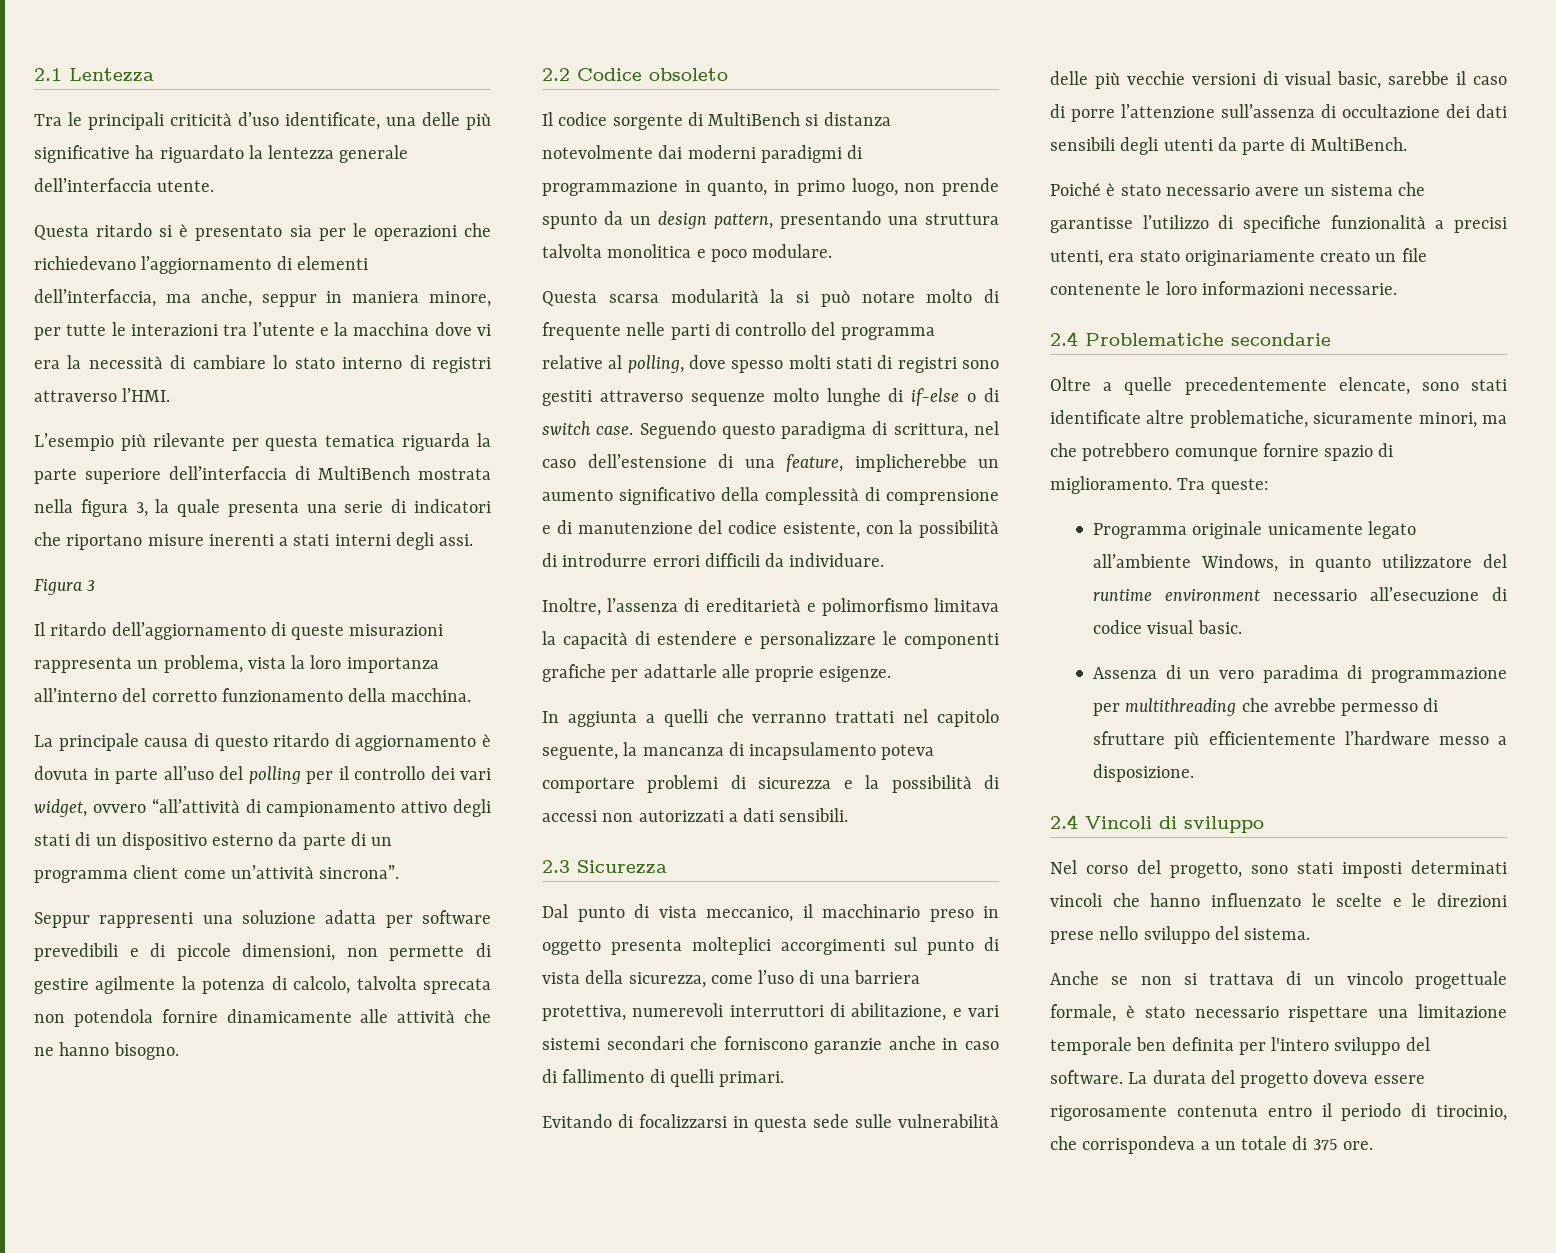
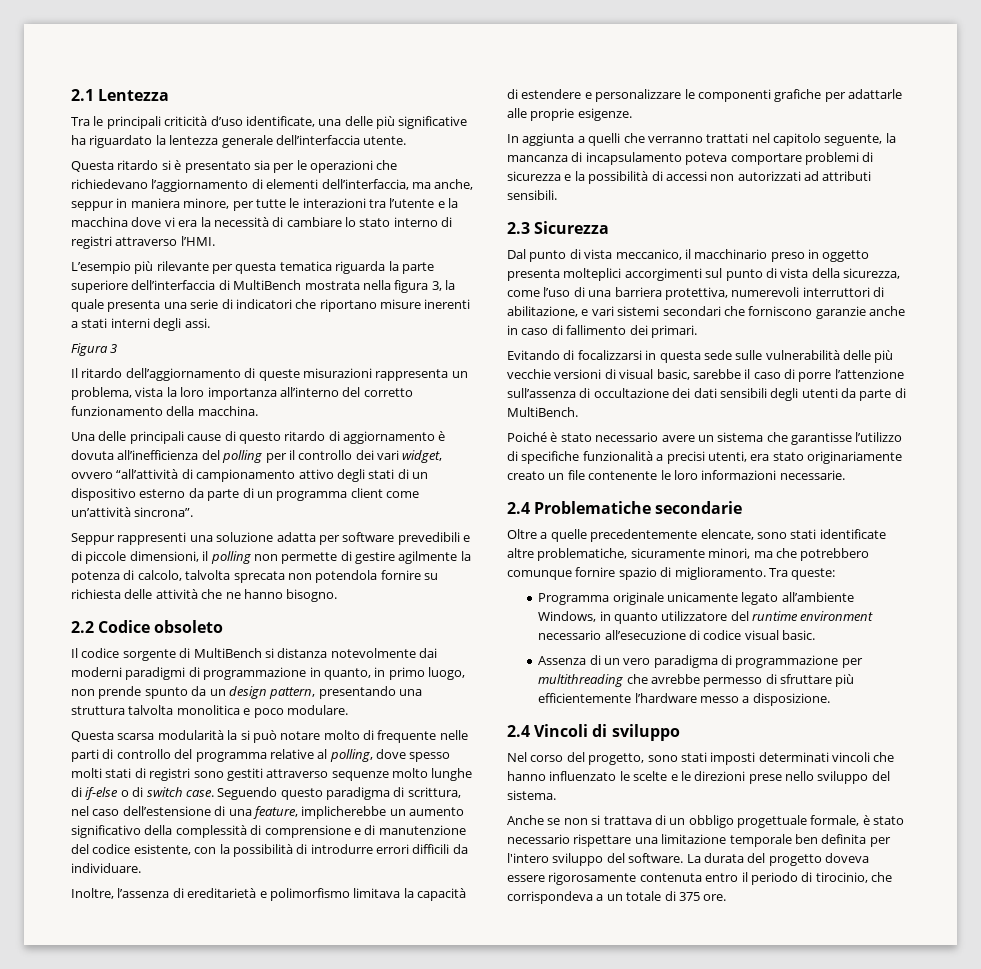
- La principale causa di questo ritardo di aggiornamento è dovuta in parte all’uso del polling per il controllo dei vari widget, ovvero “all’attività di campionamento attivo degli stati di un dispositivo esterno da parte di un programma client come un’attività sincrona”.
+ Una delle principali cause di questo ritardo di aggiornamento è dovuta all’inefficienza del polling per il controllo dei vari widget, ovvero “all’attività di campionamento attivo degli stati di un dispositivo esterno da parte di un programma client come un’attività sincrona”.
- Seppur rappresenti una soluzione adatta per software prevedibili e di piccole dimensioni, non permette di gestire agilmente la potenza di calcolo, talvolta sprecata non potendola fornire dinamicamente alle attività che ne hanno bisogno.
+ Seppur rappresenti una soluzione adatta per software prevedibili e di piccole dimensioni, il polling non permette di gestire agilmente la potenza di calcolo, talvolta sprecata non potendola fornire su richiesta delle attività che ne hanno bisogno.
- In aggiunta a quelli che verranno trattati nel capitolo seguente, la mancanza di incapsulamento poteva comportare problemi di sicurezza e la possibilità di accessi non autorizzati a dati sensibili.
+ In aggiunta a quelli che verranno trattati nel capitolo seguente, la mancanza di incapsulamento poteva comportare problemi di sicurezza e la possibilità di accessi non autorizzati ad attributi sensibili.
- Dal punto di vista meccanico, il macchinario preso in oggetto presenta molteplici accorgimenti sul punto di vista della sicurezza, come l’uso di una barriera protettiva, numerevoli interruttori di abilitazione, e vari sistemi secondari che forniscono garanzie anche in caso di fallimento di quelli primari.
+ Dal punto di vista meccanico, il macchinario preso in oggetto presenta molteplici accorgimenti sul punto di vista della sicurezza, come l’uso di una barriera protettiva, numerevoli interruttori di abilitazione, e vari sistemi secondari che forniscono garanzie anche in caso di fallimento dei primari.
- Assenza di un vero paradima di programmazione per multithreading che avrebbe permesso di sfruttare più efficientemente l’hardware messo a disposizione.
+ Assenza di un vero paradigma di programmazione per multithreading che avrebbe permesso di sfruttare più efficientemente l’hardware messo a disposizione.
- Anche se non si trattava di un vincolo progettuale formale, è stato necessario rispettare una limitazione temporale ben definita per l'intero sviluppo del software.
+ Anche se non si trattava di un obbligo progettuale formale, è stato necessario rispettare una limitazione temporale ben definita per l'intero sviluppo del software.

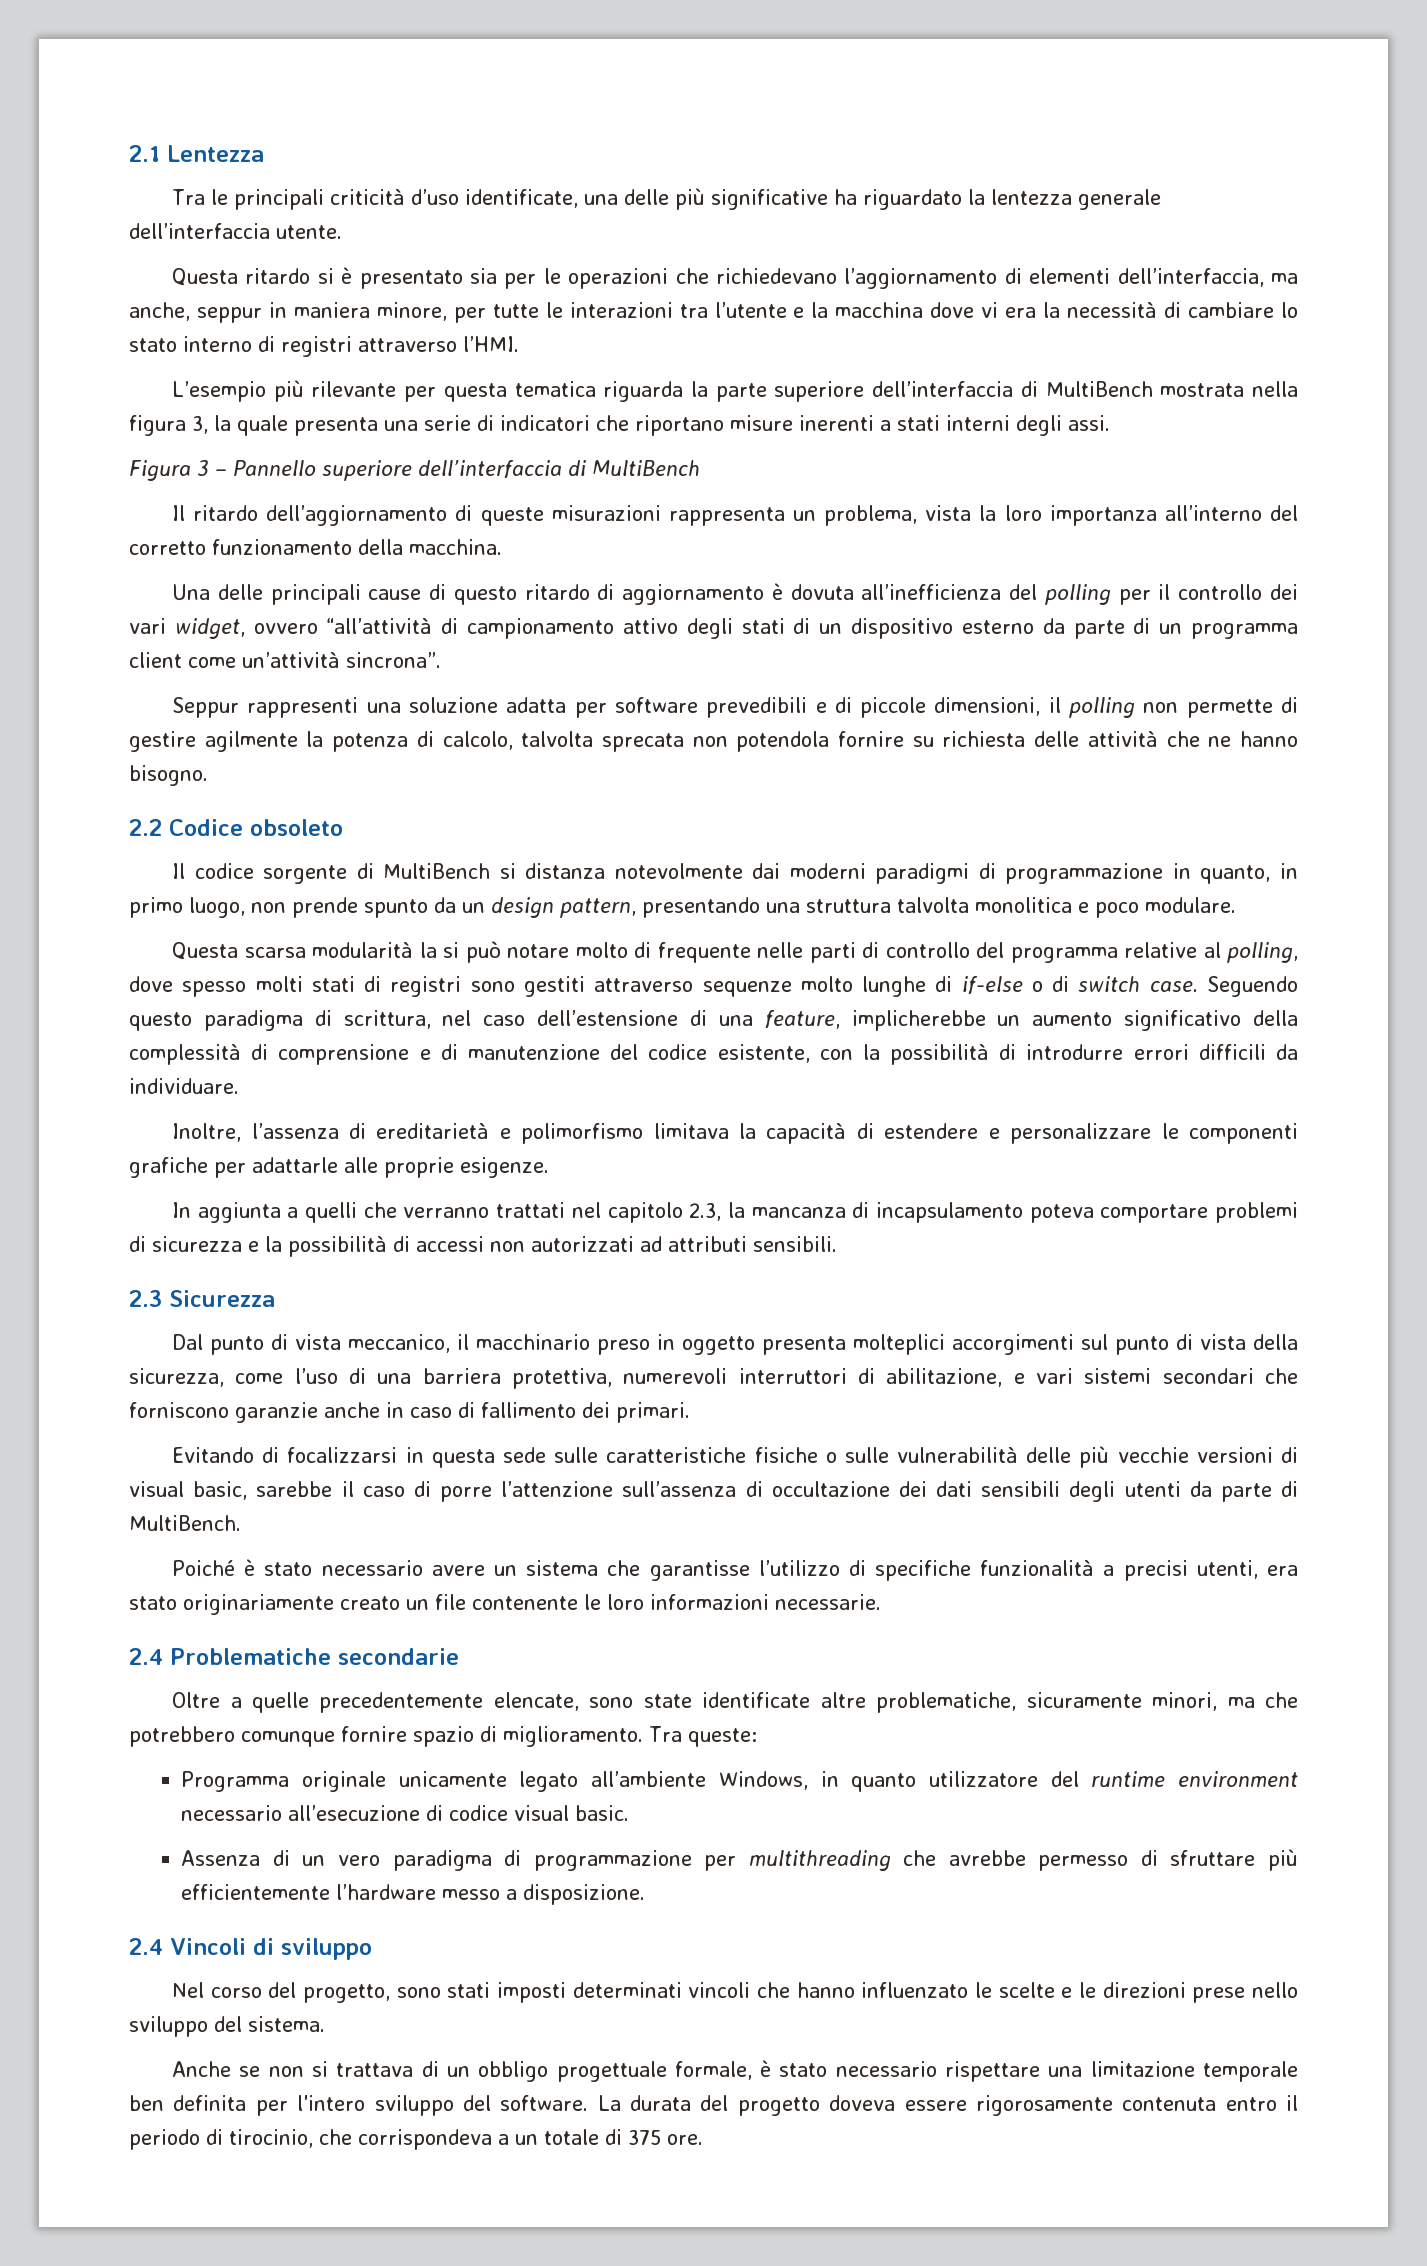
- Figura 3
+ Figura 3 – Pannello superiore dell’interfaccia di MultiBench
- In aggiunta a quelli che verranno trattati nel capitolo seguente, la mancanza di incapsulamento poteva comportare problemi di sicurezza e la possibilità di accessi non autorizzati ad attributi sensibili.
+ In aggiunta a quelli che verranno trattati nel capitolo 2.3, la mancanza di incapsulamento poteva comportare problemi di sicurezza e la possibilità di accessi non autorizzati ad attributi sensibili.
- Evitando di focalizzarsi in questa sede sulle vulnerabilità delle più vecchie versioni di visual basic, sarebbe il caso di porre l’attenzione sull’assenza di occultazione dei dati sensibili degli utenti da parte di MultiBench.
+ Evitando di focalizzarsi in questa sede sulle caratteristiche fisiche o sulle vulnerabilità delle più vecchie versioni di visual basic, sarebbe il caso di porre l’attenzione sull’assenza di occultazione dei dati sensibili degli utenti da parte di MultiBench.
- Oltre a quelle precedentemente elencate, sono stati identificate altre problematiche, sicuramente minori, ma che potrebbero comunque fornire spazio di miglioramento.
+ Oltre a quelle precedentemente elencate, sono state identificate altre problematiche, sicuramente minori, ma che potrebbero comunque fornire spazio di miglioramento.

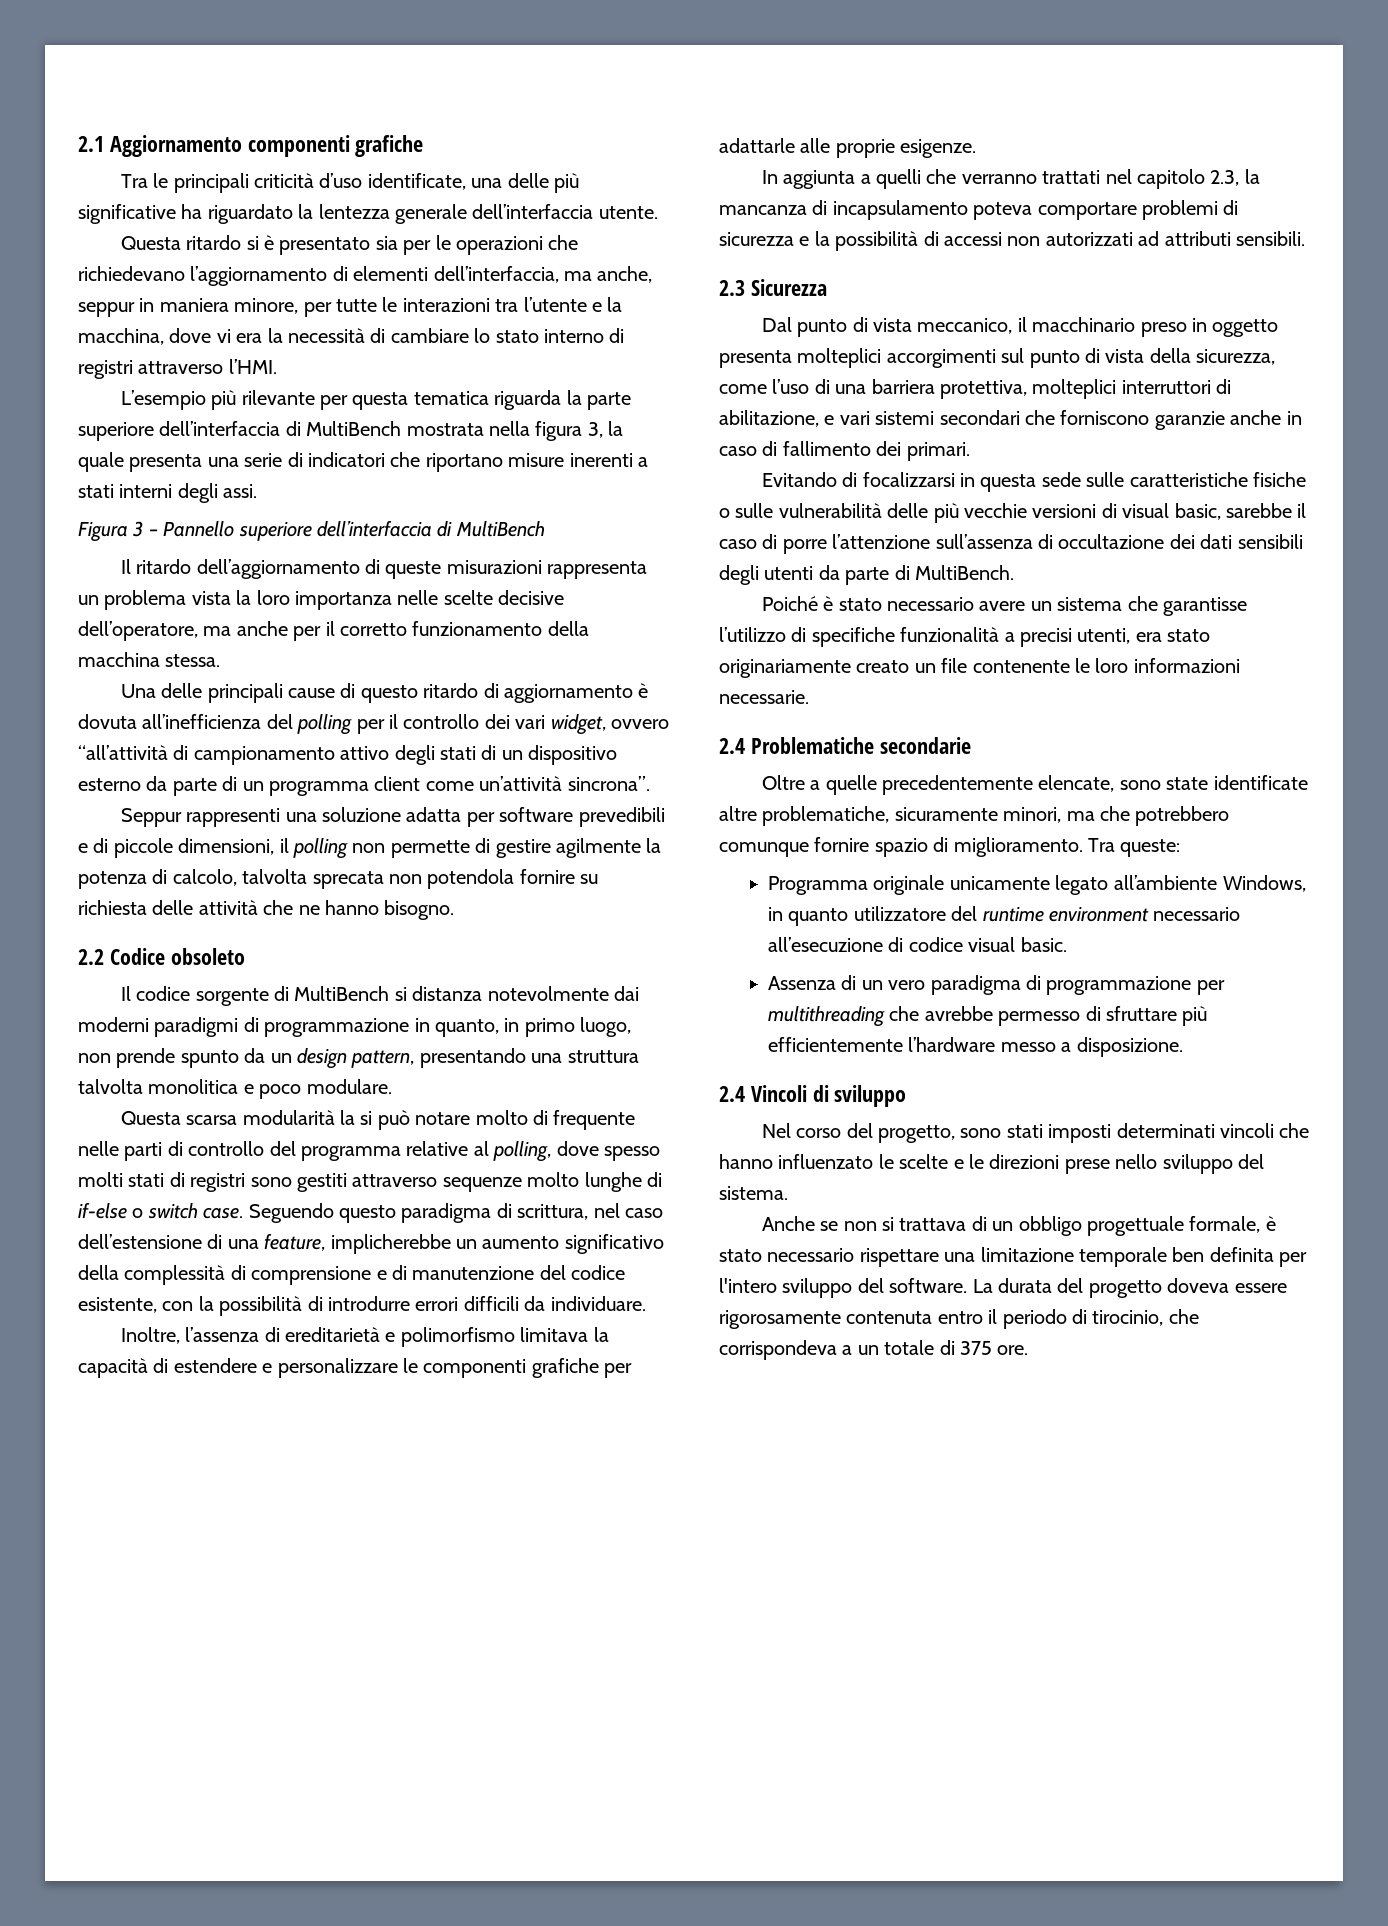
- 2.1 Lentezza
+ 2.1 Aggiornamento componenti grafiche
- Questa ritardo si è presentato sia per le operazioni che richiedevano l’aggiornamento di elementi dell’interfaccia, ma anche, seppur in maniera minore, per tutte le interazioni tra l’utente e la macchina dove vi era la necessità di cambiare lo stato interno di registri attraverso l’HMI.
+ Questa ritardo si è presentato sia per le operazioni che richiedevano l’aggiornamento di elementi dell’interfaccia, ma anche, seppur in maniera minore, per tutte le interazioni tra l’utente e la macchina, dove vi era la necessità di cambiare lo stato interno di registri attraverso l’HMI.
- Il ritardo dell’aggiornamento di queste misurazioni rappresenta un problema, vista la loro importanza all’interno del corretto funzionamento della macchina.
+ Il ritardo dell’aggiornamento di queste misurazioni rappresenta un problema vista la loro importanza nelle scelte decisive dell’operatore, ma anche per il corretto funzionamento della macchina stessa.
- Questa scarsa modularità la si può notare molto di frequente nelle parti di controllo del programma relative al polling, dove spesso molti stati di registri sono gestiti attraverso sequenze molto lunghe di if-else o di switch case.
+ Questa scarsa modularità la si può notare molto di frequente nelle parti di controllo del programma relative al polling, dove spesso molti stati di registri sono gestiti attraverso sequenze molto lunghe di if-else o switch case.
- Dal punto di vista meccanico, il macchinario preso in oggetto presenta molteplici accorgimenti sul punto di vista della sicurezza, come l’uso di una barriera protettiva, numerevoli interruttori di abilitazione, e vari sistemi secondari che forniscono garanzie anche in caso di fallimento dei primari.
+ Dal punto di vista meccanico, il macchinario preso in oggetto presenta molteplici accorgimenti sul punto di vista della sicurezza, come l’uso di una barriera protettiva, molteplici interruttori di abilitazione, e vari sistemi secondari che forniscono garanzie anche in caso di fallimento dei primari.

